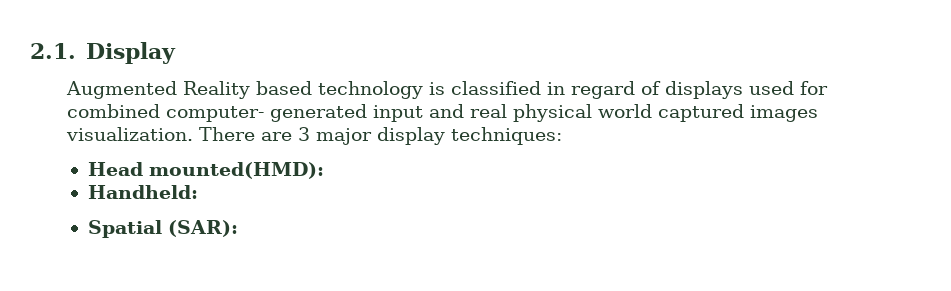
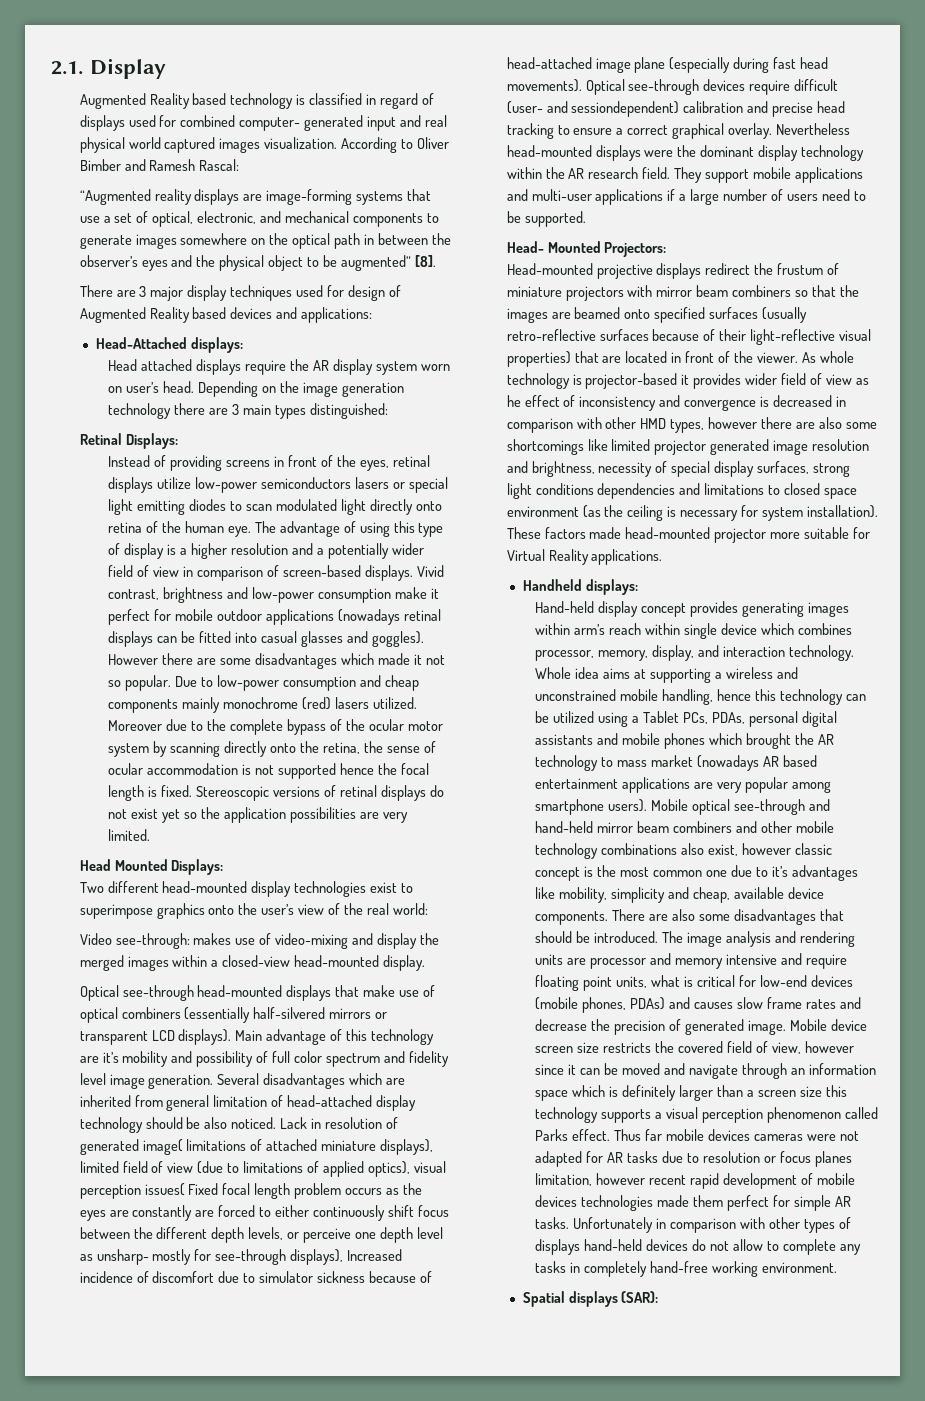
- Augmented Reality based technology is classified in regard of displays used for combined computer- generated input and real physical world captured images visualization. There are 3 major display techniques:
- Head mounted(HMD):
- Handheld:
+ Augmented Reality based technology is classified in regard of displays used for combined computer- generated input and real physical world captured images visualization. According to Oliver Bimber and Ramesh Rascal:
+ “Augmented reality displays are image-forming systems that use a set of optical, electronic, and mechanical components to generate images somewhere on the optical path in between the observer’s eyes and the physical object to be augmented” [8].
+ There are 3 major display techniques used for design of Augmented Reality based devices and applications:
+ Head-Attached displays:
+ Head attached displays require the AR display system worn on user’s head. Depending on the image generation technology there are 3 main types distinguished:
+ Retinal Displays:
+ Instead of providing screens in front of the eyes, retinal displays utilize low-power semiconductors lasers or special light emitting diodes to scan modulated light directly onto retina of the human eye. The advantage of using this type of display is a higher resolution and a potentially wider field of view in comparison of screen-based displays. Vivid contrast, brightness and low-power consumption make it perfect for mobile outdoor applications (nowadays retinal displays can be fitted into casual glasses and goggles). However there are some disadvantages which made it not so popular. Due to low-power consumption and cheap components mainly monochrome (red) lasers utilized. Moreover due to the complete bypass of the ocular motor system by scanning directly onto the retina, the sense of ocular accommodation is not supported hence the focal length is fixed. Stereoscopic versions of retinal displays do not exist yet so the application possibilities are very limited.
+ Head Mounted Displays:
+ Two different head-mounted display technologies exist to superimpose graphics onto the user’s view of the real world:
+ Video see-through: makes use of video-mixing and display the merged images within a closed-view head-mounted display.
+ Optical see-through head-mounted displays that make use of optical combiners (essentially half-silvered mirrors or transparent LCD displays). Main advantage of this technology are it’s mobility and possibility of full color spectrum and fidelity level image generation. Several disadvantages which are inherited from general limitation of head-attached display technology should be also noticed. Lack in resolution of generated image( limitations of attached miniature displays), limited field of view (due to limitations of applied optics), visual perception issues( Fixed focal length problem occurs as the eyes are constantly are forced to either continuously shift focus between the different depth levels, or perceive one depth level as unsharp- mostly for see-through displays), Increased incidence of discomfort due to simulator sickness because of head-attached image plane (especially during fast head movements). Optical see-through devices require difficult (user- and sessiondependent) calibration and precise head tracking to ensure a correct graphical overlay. Nevertheless head-mounted displays were the dominant display technology within the AR research field. They support mobile applications and multi-user applications if a large number of users need to be supported.
+ Head- Mounted Projectors:
+ Head-mounted projective displays redirect the frustum of miniature projectors with mirror beam combiners so that the images are beamed onto specified surfaces (usually retro-reflective surfaces because of their light-reflective visual properties) that are located in front of the viewer. As whole technology is projector-based it provides wider field of view as he effect of inconsistency and convergence is decreased in comparison with other HMD types, however there are also some shortcomings like limited projector generated image resolution and brightness, necessity of special display surfaces, strong light conditions dependencies and limitations to closed space environment (as the ceiling is necessary for system installation). These factors made head-mounted projector more suitable for Virtual Reality applications.
+ Handheld displays:
+ Hand-held display concept provides generating images within arm’s reach within single device which combines processor, memory, display, and interaction technology. Whole idea aims at supporting a wireless and unconstrained mobile handling, hence this technology can be utilized using a Tablet PCs, PDAs, personal digital assistants and mobile phones which brought the AR technology to mass market (nowadays AR based entertainment applications are very popular among smartphone users). Mobile optical see-through and hand-held mirror beam combiners and other mobile technology combinations also exist, however classic concept is the most common one due to it’s advantages like mobility, simplicity and cheap, available device components. There are also some disadvantages that should be introduced. The image analysis and rendering units are processor and memory intensive and require floating point units, what is critical for low-end devices (mobile phones, PDAs) and causes slow frame rates and decrease the precision of generated image. Mobile device screen size restricts the covered field of view, however since it can be moved and navigate through an information space which is definitely larger than a screen size this technology supports a visual perception phenomenon called Parks effect. Thus far mobile devices cameras were not adapted for AR tasks due to resolution or focus planes limitation, however recent rapid development of mobile devices technologies made them perfect for simple AR tasks. Unfortunately in comparison with other types of displays hand-held devices do not allow to complete any tasks in completely hand-free working environment.
- Spatial (SAR):
+ Spatial displays (SAR):

